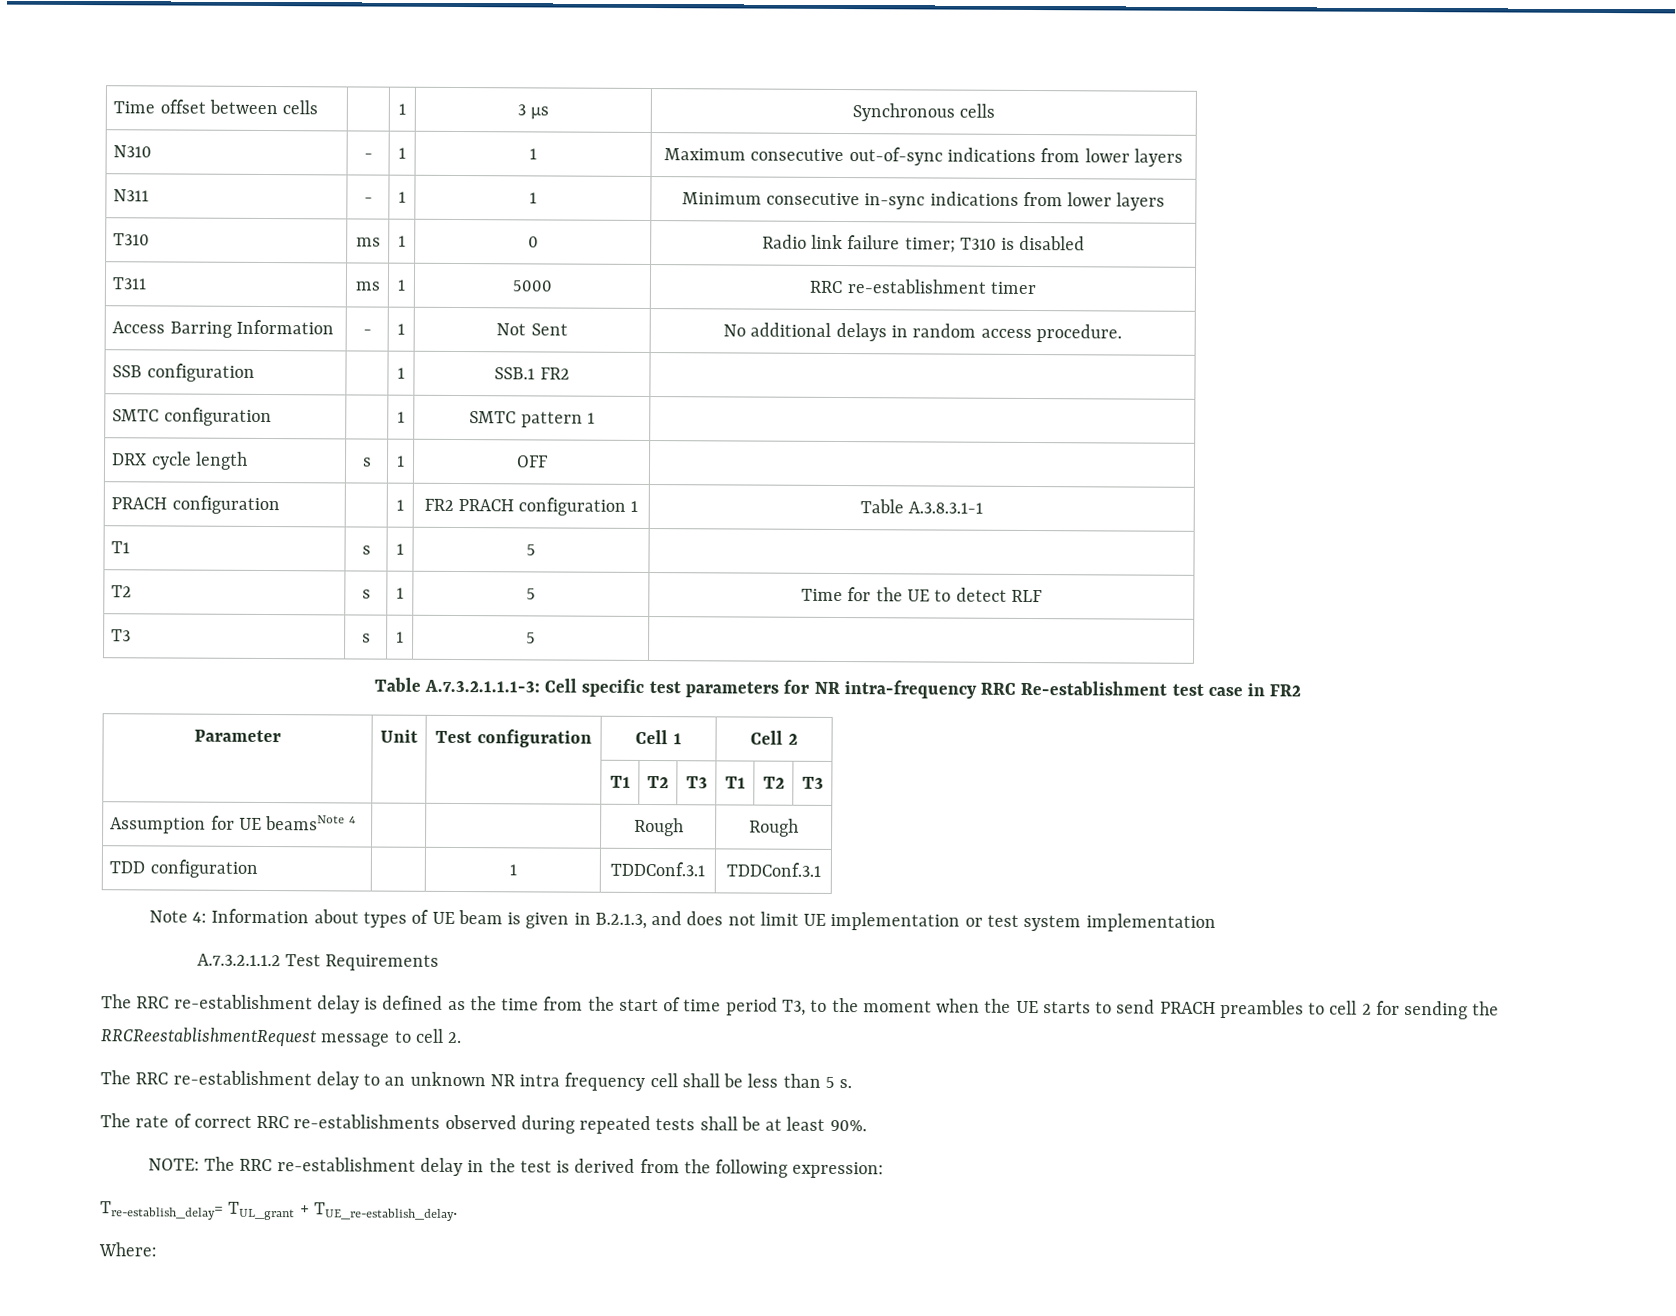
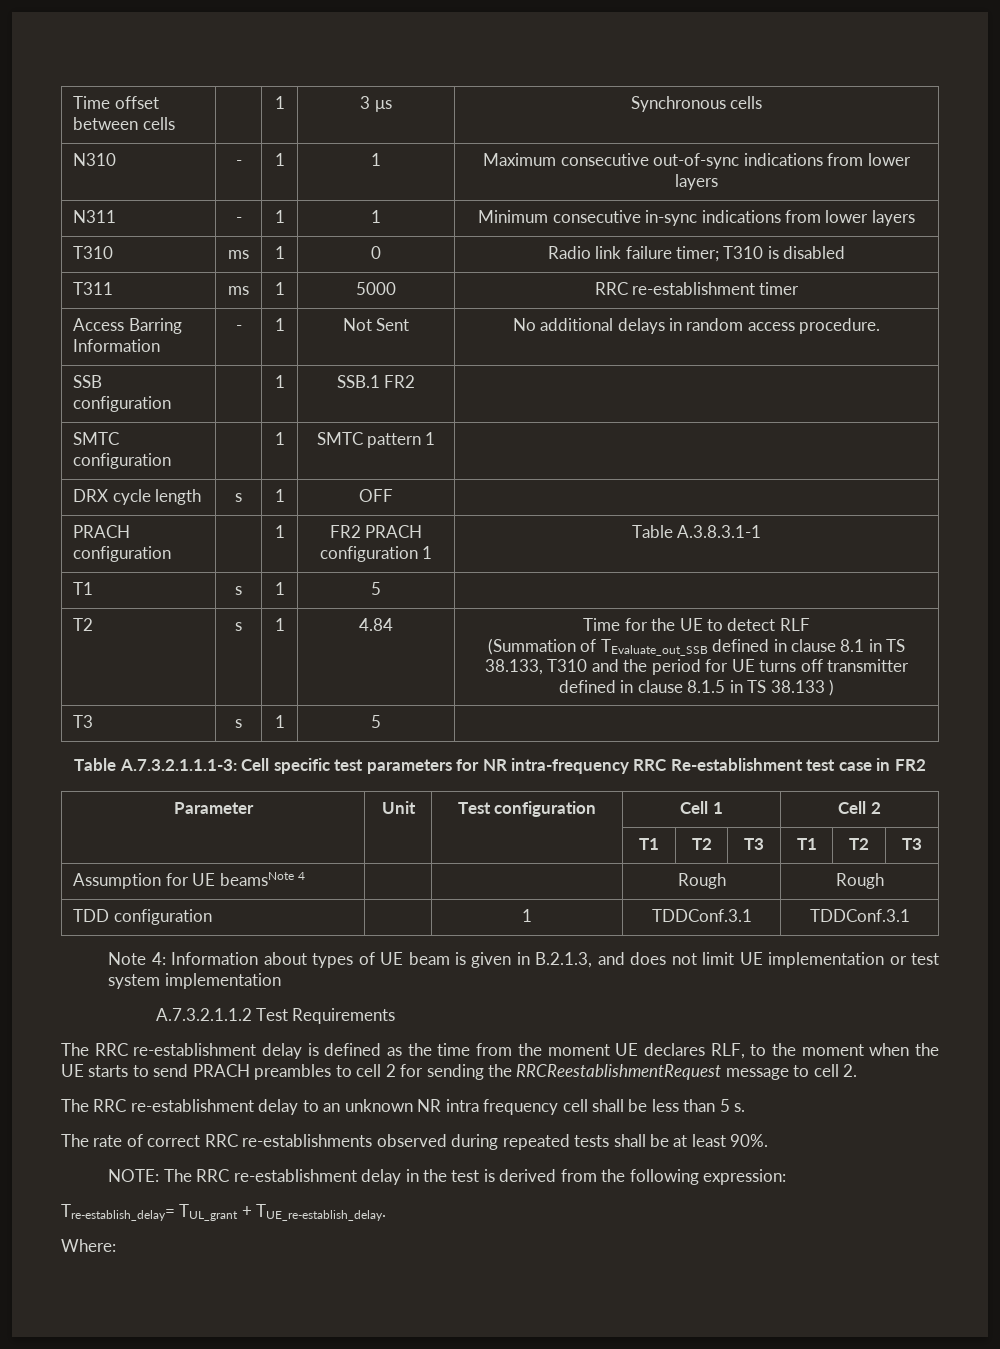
- T2 | s | 1 | 5 | Time for the UE to detect RLF
+ T2 | s | 1 | 4.84 | Time for the UE to detect RLF
+ (Summation of TEvaluate_out_SSB defined in clause 8.1 in TS 38.133, T310 and the period for UE turns off transmitter defined in clause 8.1.5 in TS 38.133 )
- The RRC re-establishment delay is defined as the time from the start of time period T3, to the moment when the UE starts to send PRACH preambles to cell 2 for sending the RRCReestablishmentRequest message to cell 2.
+ The RRC re-establishment delay is defined as the time from the moment UE declares RLF, to the moment when the UE starts to send PRACH preambles to cell 2 for sending the RRCReestablishmentRequest message to cell 2.

